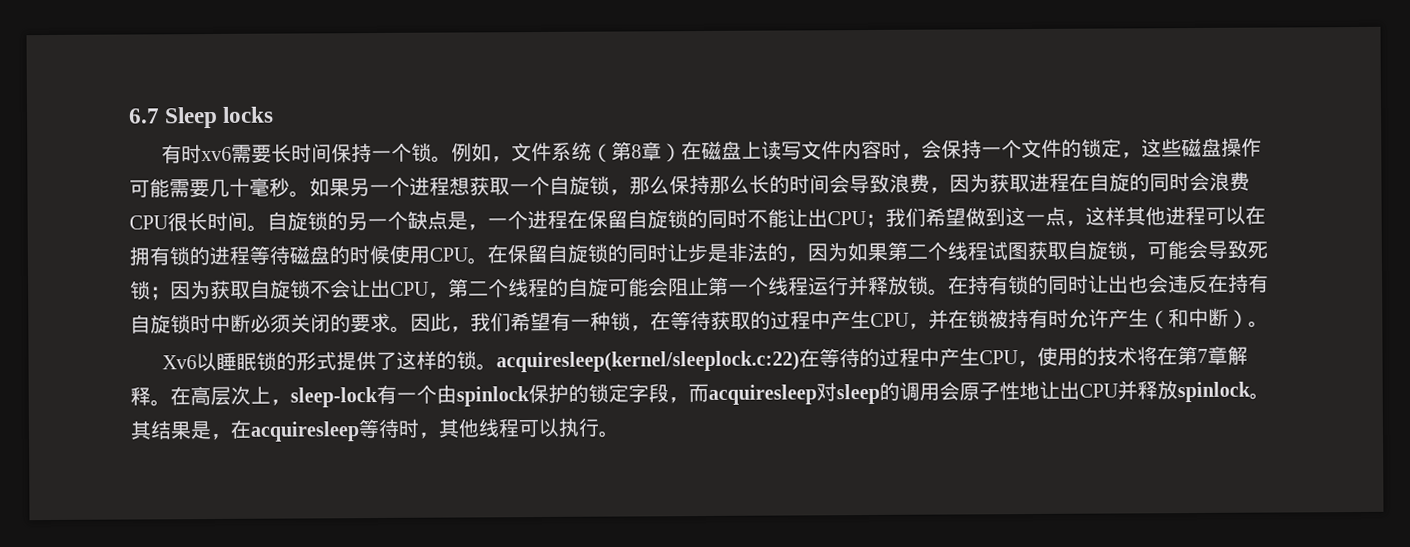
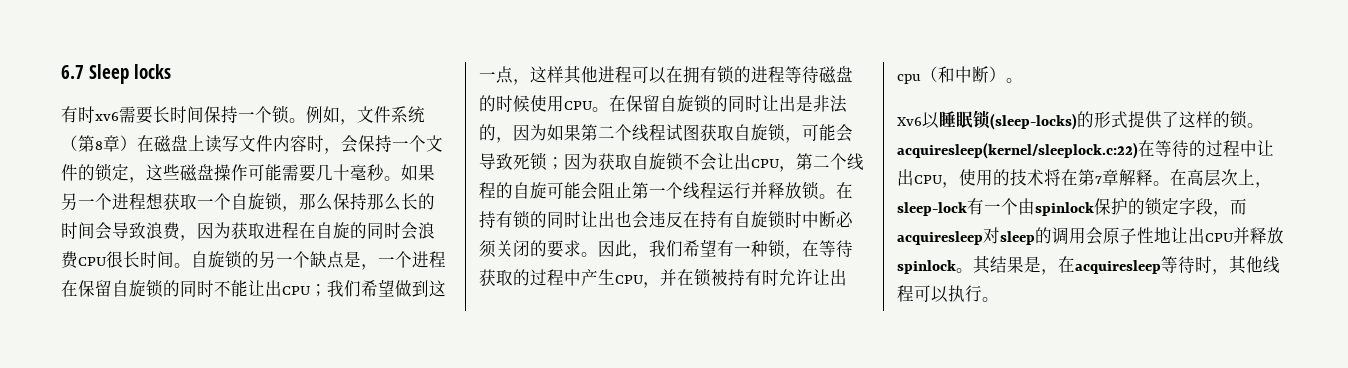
- 在保留自旋锁的同时让步是非法的，因为如果第二个线程试图获取自旋锁，可能会导致死锁；因为获取自旋锁不会让出CPU，第二个线程的自旋可能会阻止第一个线程运行并释放锁。
+ 在保留自旋锁的同时让出是非法的，因为如果第二个线程试图获取自旋锁，可能会导致死锁；因为获取自旋锁不会让出CPU，第二个线程的自旋可能会阻止第一个线程运行并释放锁。
- 因此，我们希望有一种锁，在等待获取的过程中产生CPU，并在锁被持有时允许产生（和中断）。
+ 因此，我们希望有一种锁，在等待获取的过程中产生CPU，并在锁被持有时允许让出cpu（和中断）。
- Xv6以睡眠锁的形式提供了这样的锁。acquiresleep(kernel/sleeplock.c:22)在等待的过程中产生CPU，使用的技术将在第7章解释。
+ Xv6以睡眠锁(sleep-locks)的形式提供了这样的锁。acquiresleep(kernel/sleeplock.c:22)在等待的过程中让出CPU，使用的技术将在第7章解释。

